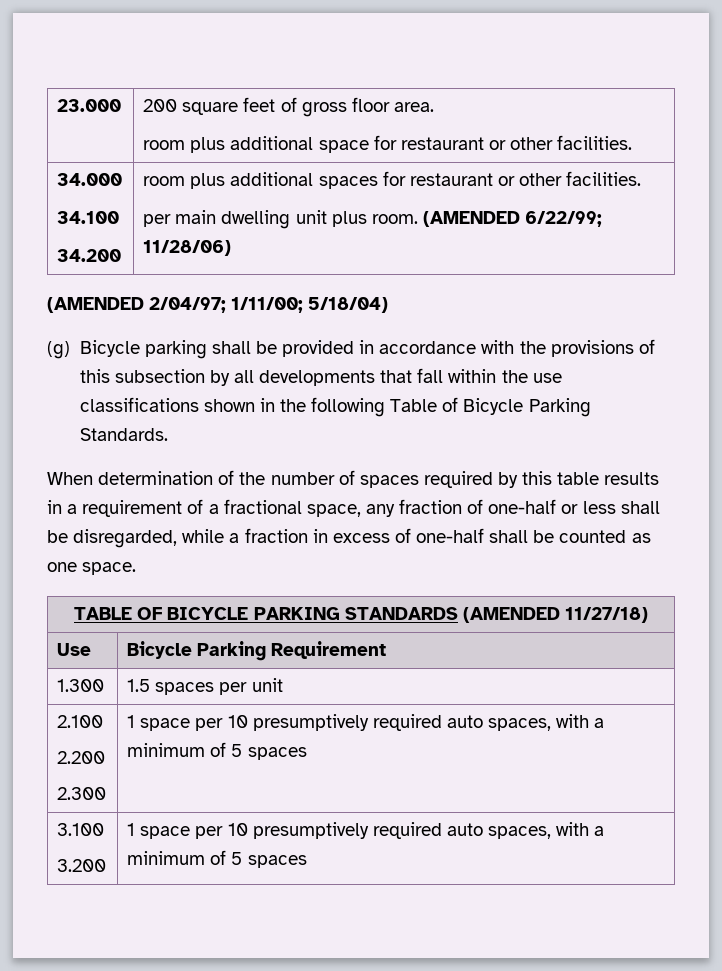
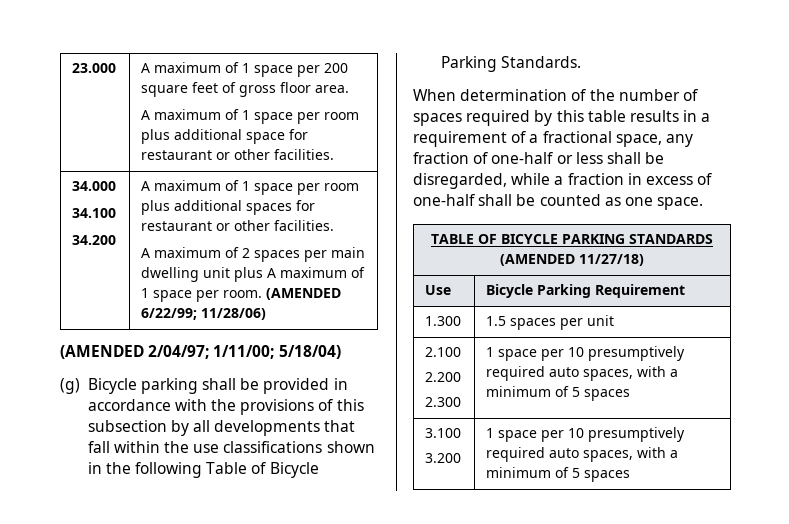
- 23.000 | 200 square feet of gross floor area.
- room plus additional space for restaurant or other facilities.
+ 23.000 | A maximum of 1 space per 200 square feet of gross floor area.
+ A maximum of 1 space per room plus additional space for restaurant or other facilities.
  34.000
  34.100
- 34.200 | room plus additional spaces for restaurant or other facilities.
- per main dwelling unit plus room. (AMENDED 6/22/99; 11/28/06)
+ 34.200 | A maximum of 1 space per room plus additional spaces for restaurant or other facilities.
+ A maximum of 2 spaces per main dwelling unit plus A maximum of 1 space per room. (AMENDED 6/22/99; 11/28/06)

